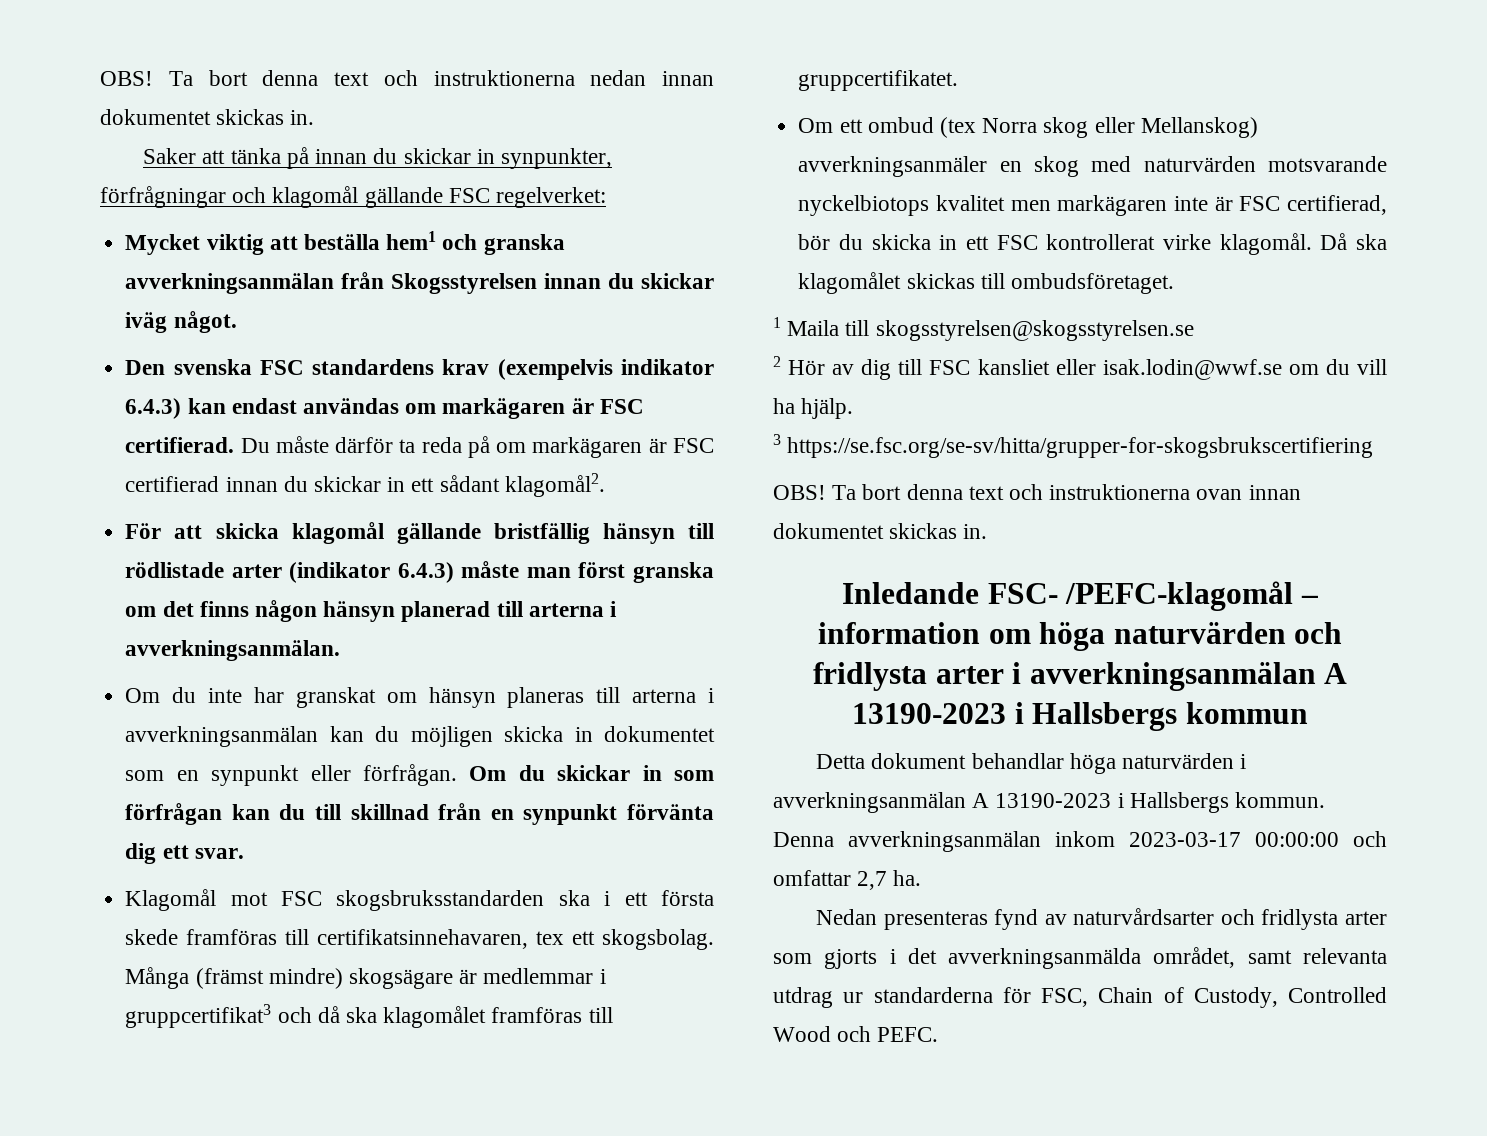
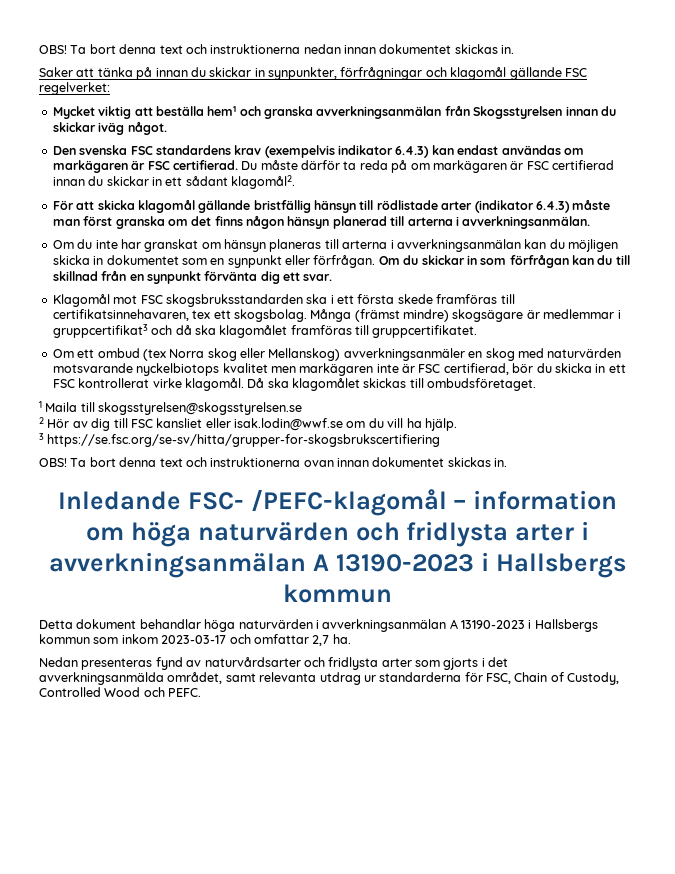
- Detta dokument behandlar höga naturvärden i avverkningsanmälan A 13190-2023 i Hallsbergs kommun. Denna avverkningsanmälan inkom 2023-03-17 00:00:00 och omfattar 2,7 ha.
+ Detta dokument behandlar höga naturvärden i avverkningsanmälan A 13190-2023 i Hallsbergs kommun som inkom 2023-03-17 och omfattar 2,7 ha.

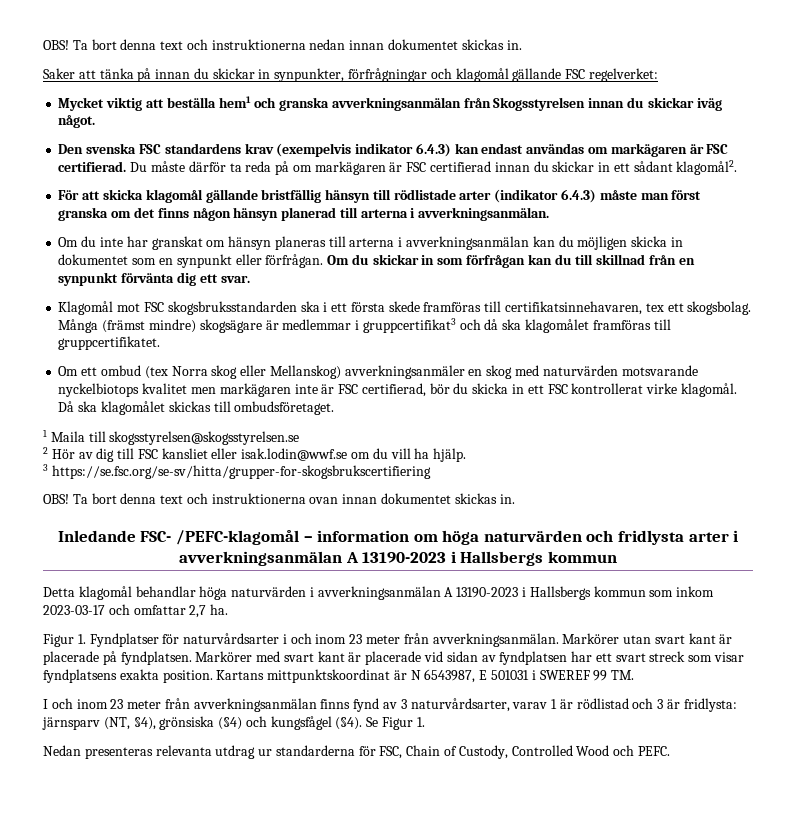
- Detta dokument behandlar höga naturvärden i avverkningsanmälan A 13190-2023 i Hallsbergs kommun som inkom 2023-03-17 och omfattar 2,7 ha.
+ Detta klagomål behandlar höga naturvärden i avverkningsanmälan A 13190-2023 i Hallsbergs kommun som inkom 2023-03-17 och omfattar 2,7 ha.
- Nedan presenteras fynd av naturvårdsarter och fridlysta arter som gjorts i det avverkningsanmälda området, samt relevanta utdrag ur standarderna för FSC, Chain of Custody, Controlled Wood och PEFC.
+ Figur 1. Fyndplatser för naturvårdsarter i och inom 23 meter från avverkningsanmälan. Markörer utan svart kant är placerade på fyndplatsen. Markörer med svart kant är placerade vid sidan av fyndplatsen har ett svart streck som visar fyndplatsens exakta position. Kartans mittpunktskoordinat är N 6543987, E 501031 i SWEREF 99 TM.
+ I och inom 23 meter från avverkningsanmälan finns fynd av 3 naturvårdsarter, varav 1 är rödlistad och 3 är fridlysta: järnsparv (NT, §4), grönsiska (§4) och kungsfågel (§4). Se Figur 1.
+ Nedan presenteras relevanta utdrag ur standarderna för FSC, Chain of Custody, Controlled Wood och PEFC.

